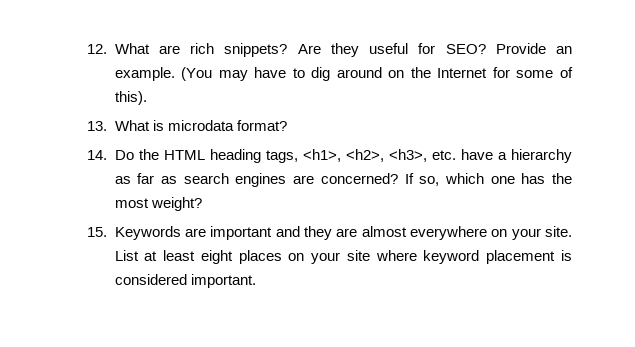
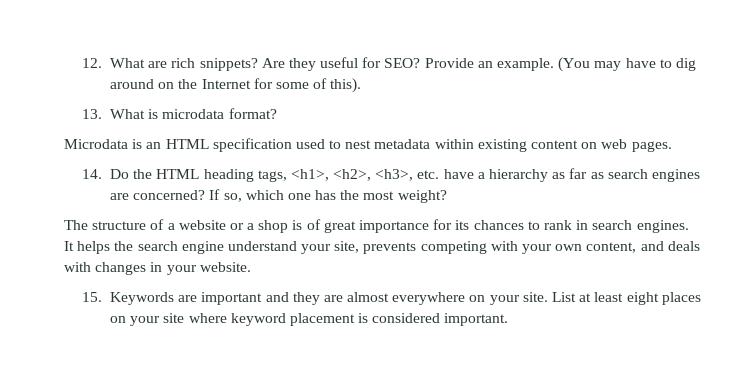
+ Microdata is an HTML specification used to nest metadata within existing content on web pages.
+ The structure of a website or a shop is of great importance for its chances to rank in search engines. It helps the search engine understand your site, prevents competing with your own content, and deals with changes in your website.

